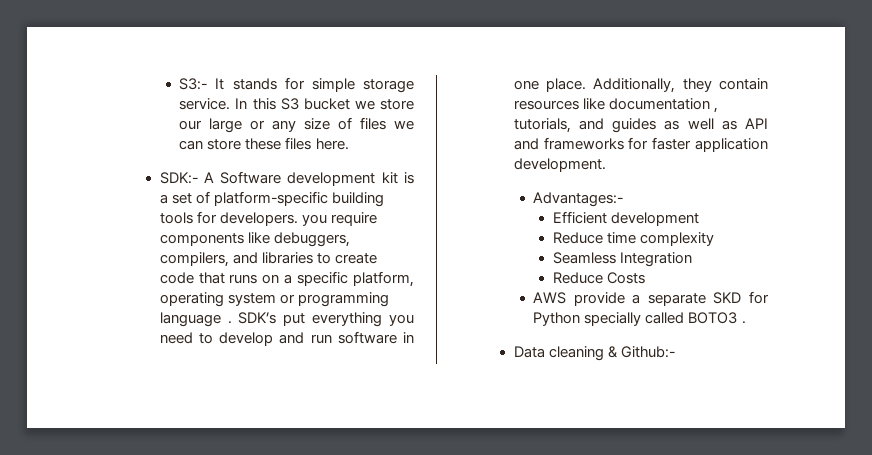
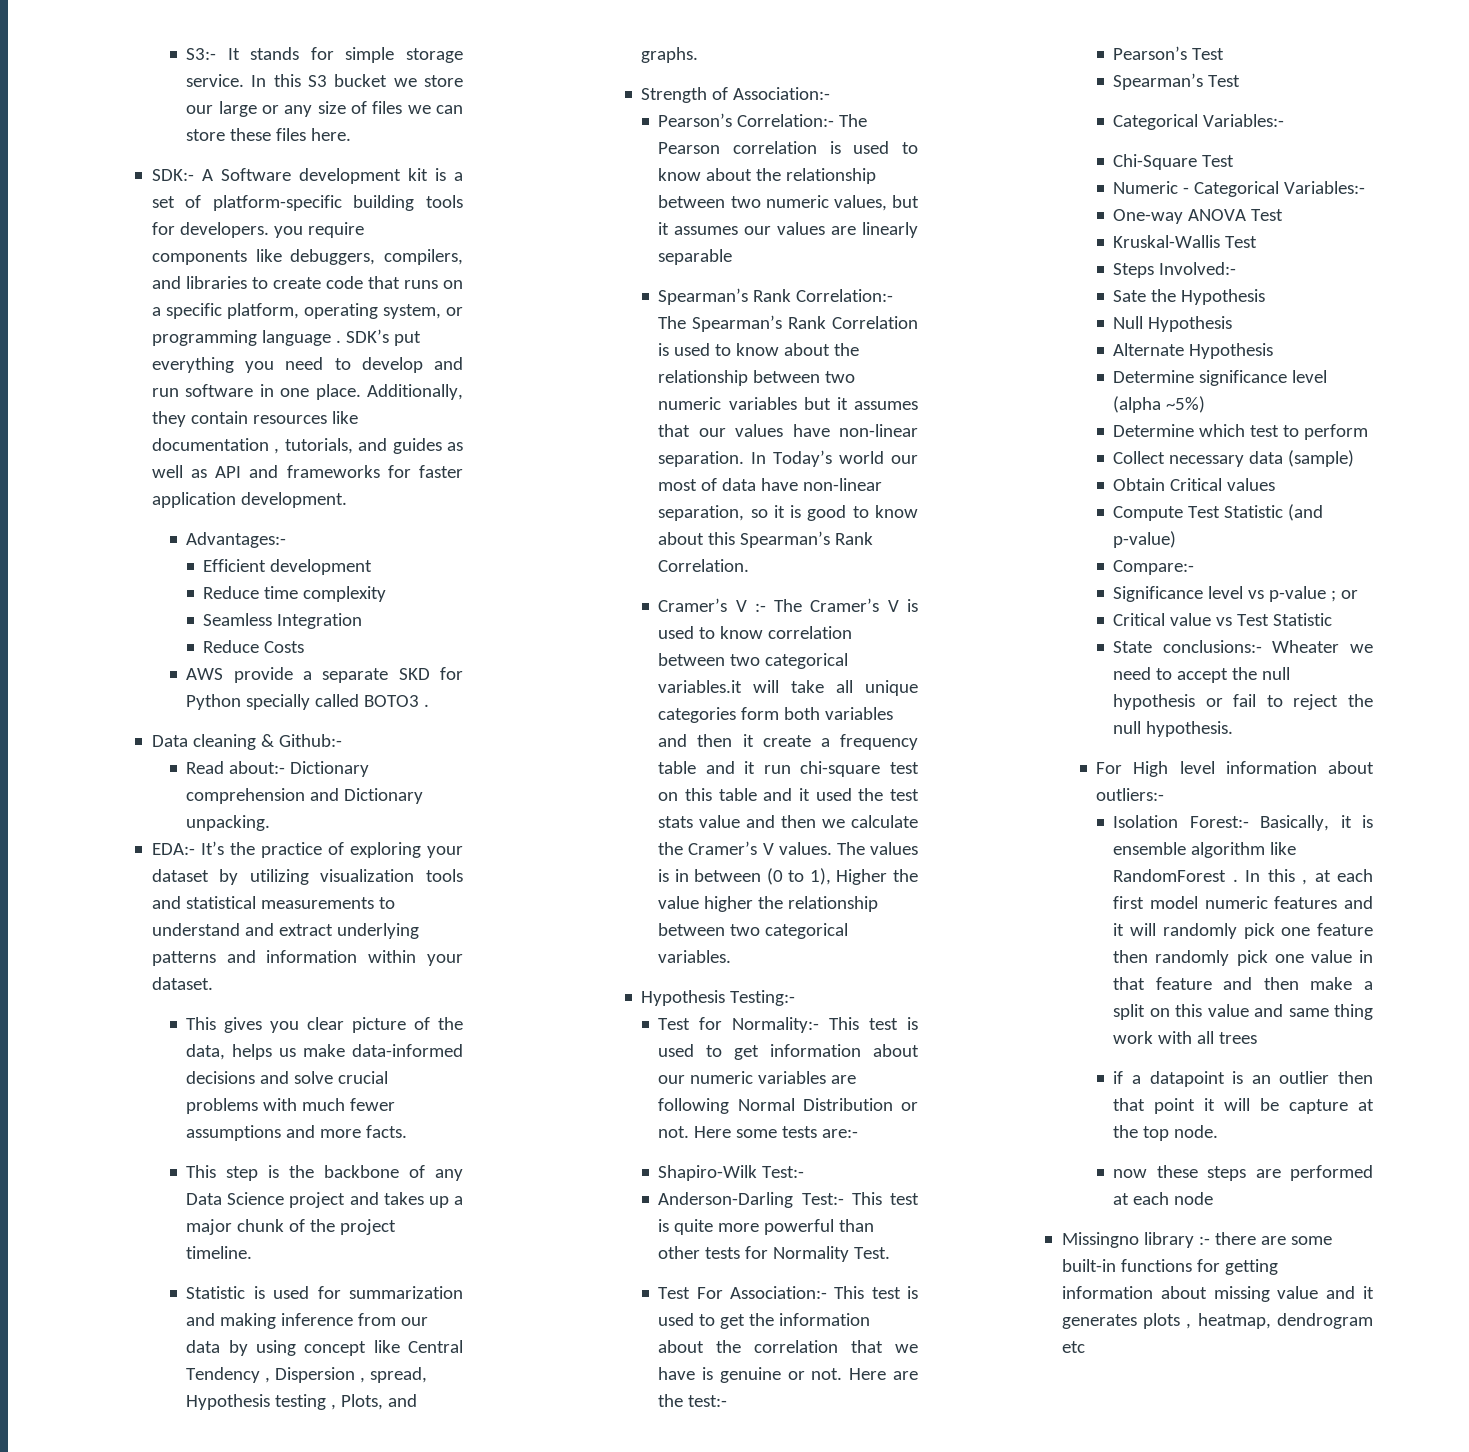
- SDK:- A Software development kit is a set of platform-specific building tools for developers. you require components like debuggers, compilers, and libraries to create code that runs on a specific platform, operating system or programming language .
+ SDK:- A Software development kit is a set of platform-specific building tools for developers. you require components like debuggers, compilers, and libraries to create code that runs on a specific platform, operating system, or programming language .
+ Read about:- Dictionary comprehension and Dictionary unpacking.
+ EDA:- It’s the practice of exploring your dataset by utilizing visualization tools and statistical measurements to understand and extract underlying patterns and information within your dataset.
+ This gives you clear picture of the data, helps us make data-informed decisions and solve crucial problems with much fewer assumptions and more facts.
+ This step is the backbone of any Data Science project and takes up a major chunk of the project timeline.
+ Statistic is used for summarization and making inference from our data by using concept like Central Tendency , Dispersion , spread, Hypothesis testing , Plots, and graphs.
+ Strength of Association:-
+ Pearson’s Correlation:- The Pearson correlation is used to know about the relationship between two numeric values, but it assumes our values are linearly separable
+ Spearman’s Rank Correlation:- The Spearman’s Rank Correlation is used to know about the relationship between two numeric variables but it assumes that our values have non-linear separation. In Today’s world our most of data have non-linear separation, so it is good to know about this Spearman’s Rank Correlation.
+ Cramer’s V :- The Cramer’s V is used to know correlation between two categorical variables.it will take all unique categories form both variables and then it create a frequency table and it run chi-square test on this table and it used the test stats value and then we calculate the Cramer’s V values. The values is in between (0 to 1), Higher the value higher the relationship between two categorical variables.
+ Hypothesis Testing:-
+ Test for Normality:- This test is used to get information about our numeric variables are following Normal Distribution or not. Here some tests are:-
+ Shapiro-Wilk Test:-
+ Anderson-Darling Test:- This test is quite more powerful than other tests for Normality Test.
+ Test For Association:- This test is used to get the information about the correlation that we have is genuine or not. Here are the test:-
+ Pearson’s Test
+ Spearman’s Test
+ Categorical Variables:-
+ Chi-Square Test
+ Numeric - Categorical Variables:-
+ One-way ANOVA Test
+ Kruskal-Wallis Test
+ Steps Involved:-
+ Sate the Hypothesis
+ Null Hypothesis
+ Alternate Hypothesis
+ Determine significance level (alpha ~5%)
+ Determine which test to perform
+ Collect necessary data (sample)
+ Obtain Critical values
+ Compute Test Statistic (and p-value)
+ Compare:-
+ Significance level vs p-value ; or
+ Critical value vs Test Statistic
+ State conclusions:- Wheater we need to accept the null hypothesis or fail to reject the null hypothesis.
+ For High level information about outliers:-
+ Isolation Forest:- Basically, it is ensemble algorithm like RandomForest . In this , at each first model numeric features and it will randomly pick one feature then randomly pick one value in that feature and then make a split on this value and same thing work with all trees
+ if a datapoint is an outlier then that point it will be capture at the top node.
+ now these steps are performed at each node
+ Missingno library :- there are some built-in functions for getting information about missing value and it generates plots , heatmap, dendrogram etc

